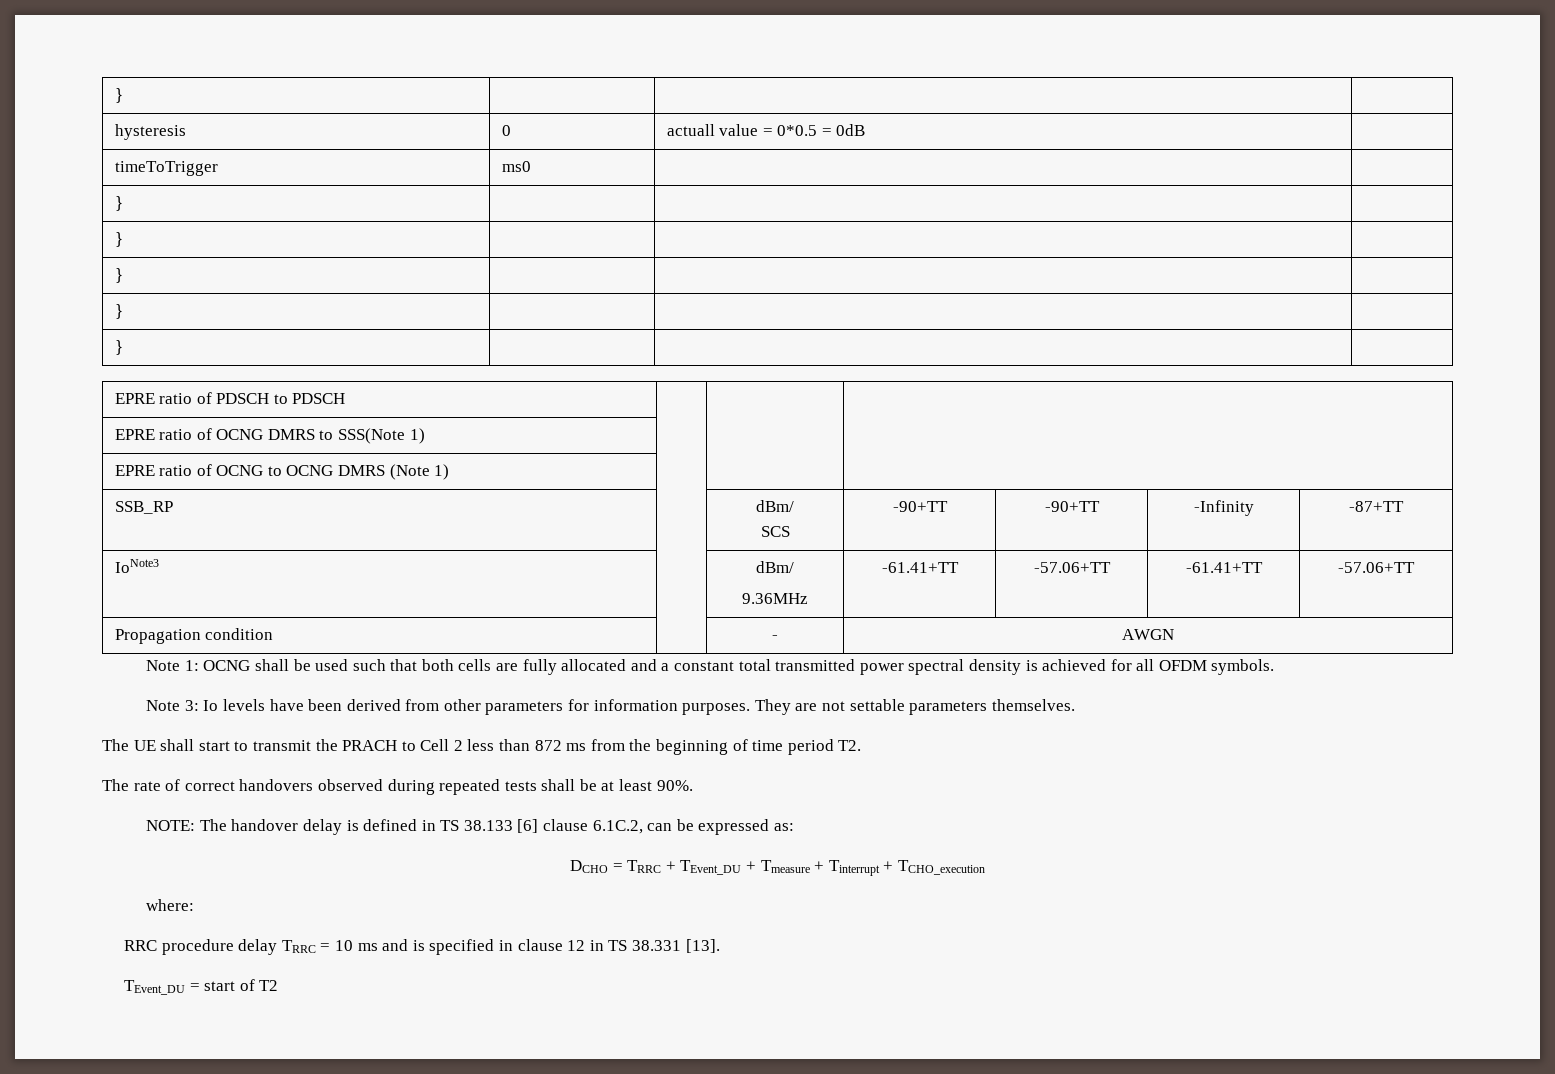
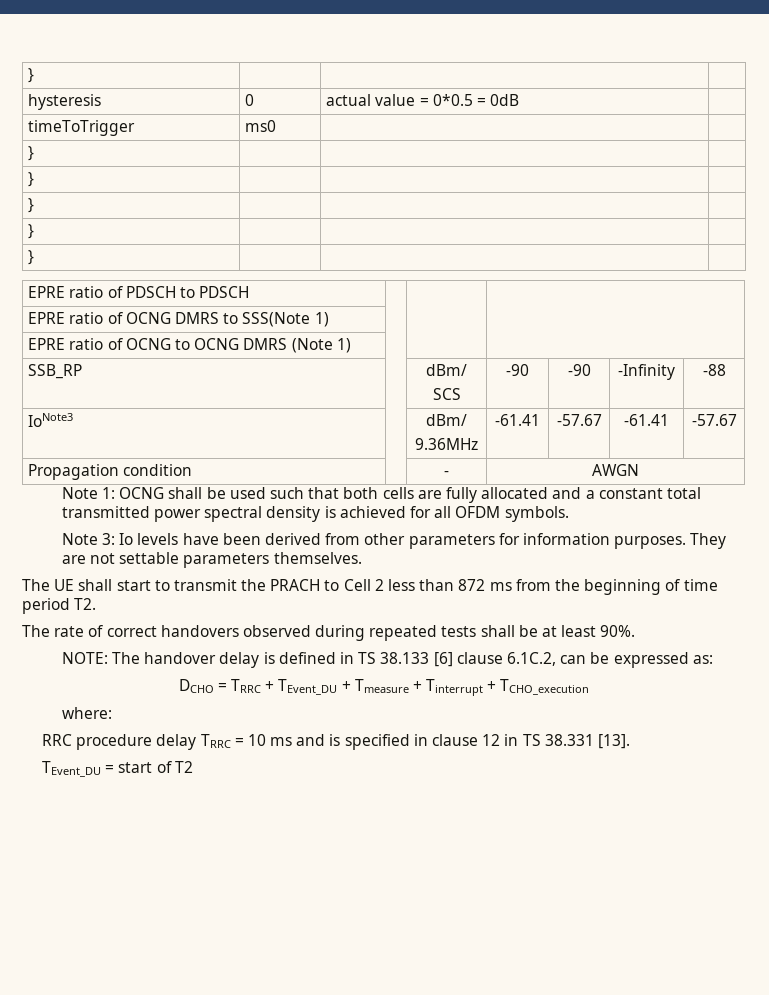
- hysteresis | 0 | actuall value = 0*0.5 = 0dB |
+ hysteresis | 0 | actual value = 0*0.5 = 0dB |
  SSB_RP | | dBm/
- SCS | -90+TT | -90+TT | -Infinity | -87+TT
+ SCS | -90 | -90 | -Infinity | -88
  IoNote3 | | dBm/
- 9.36MHz | -61.41+TT | -57.06+TT | -61.41+TT | -57.06+TT
+ 9.36MHz | -61.41 | -57.67 | -61.41 | -57.67

